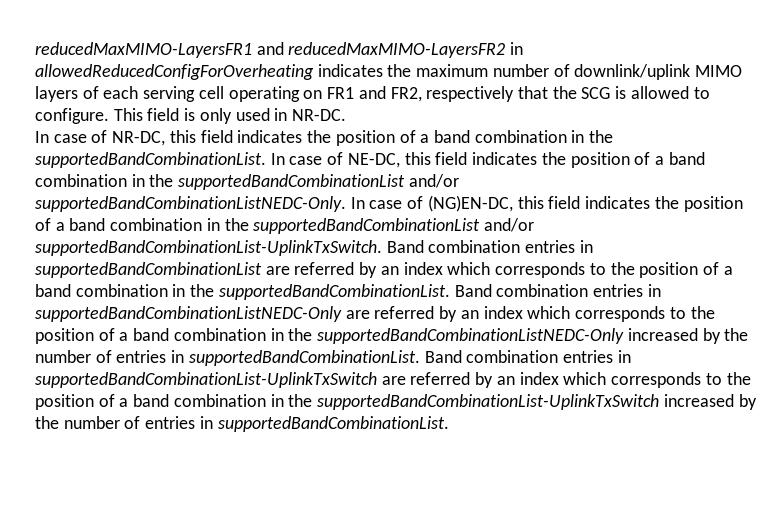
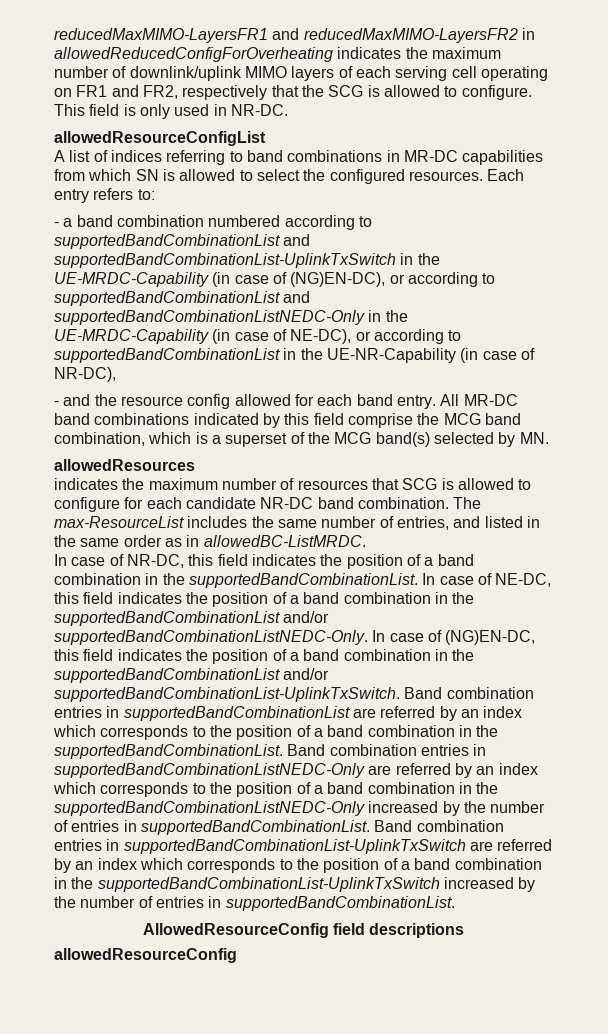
+ allowedResourceConfigList
+ A list of indices referring to band combinations in MR-DC capabilities from which SN is allowed to select the configured resources. Each entry refers to:
+ - a band combination numbered according to supportedBandCombinationList and supportedBandCombinationList-UplinkTxSwitch in the UE-MRDC-Capability (in case of (NG)EN-DC), or according to supportedBandCombinationList and supportedBandCombinationListNEDC-Only in the UE-MRDC-Capability (in case of NE-DC), or according to supportedBandCombinationList in the UE-NR-Capability (in case of NR-DC),
+ - and the resource config allowed for each band entry. All MR-DC band combinations indicated by this field comprise the MCG band combination, which is a superset of the MCG band(s) selected by MN.
+ allowedResources
+ indicates the maximum number of resources that SCG is allowed to configure for each candidate NR-DC band combination. The max-ResourceList includes the same number of entries, and listed in the same order as in allowedBC-ListMRDC.
+ AllowedResourceConfig field descriptions
+ allowedResourceConfig

